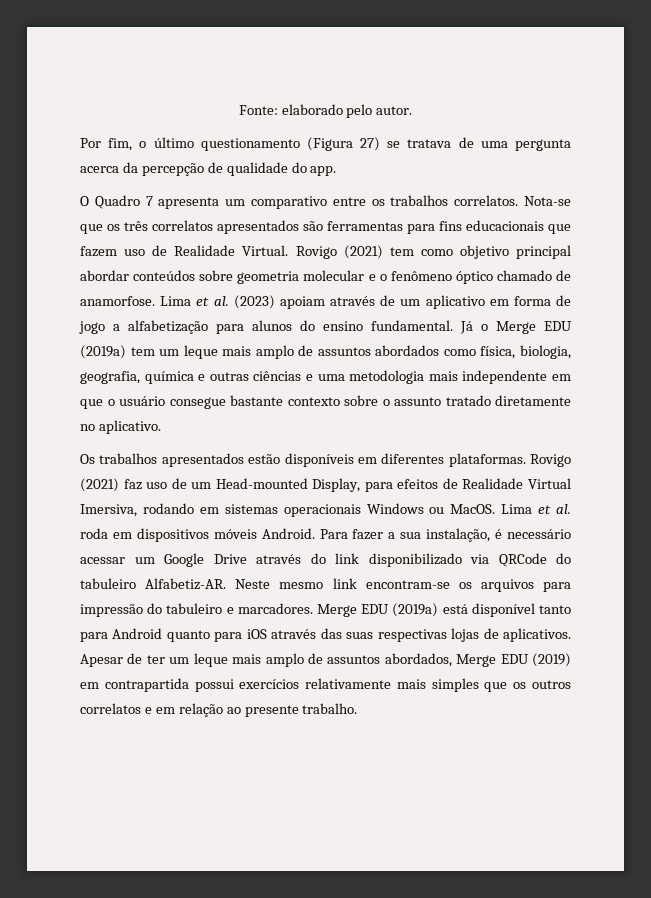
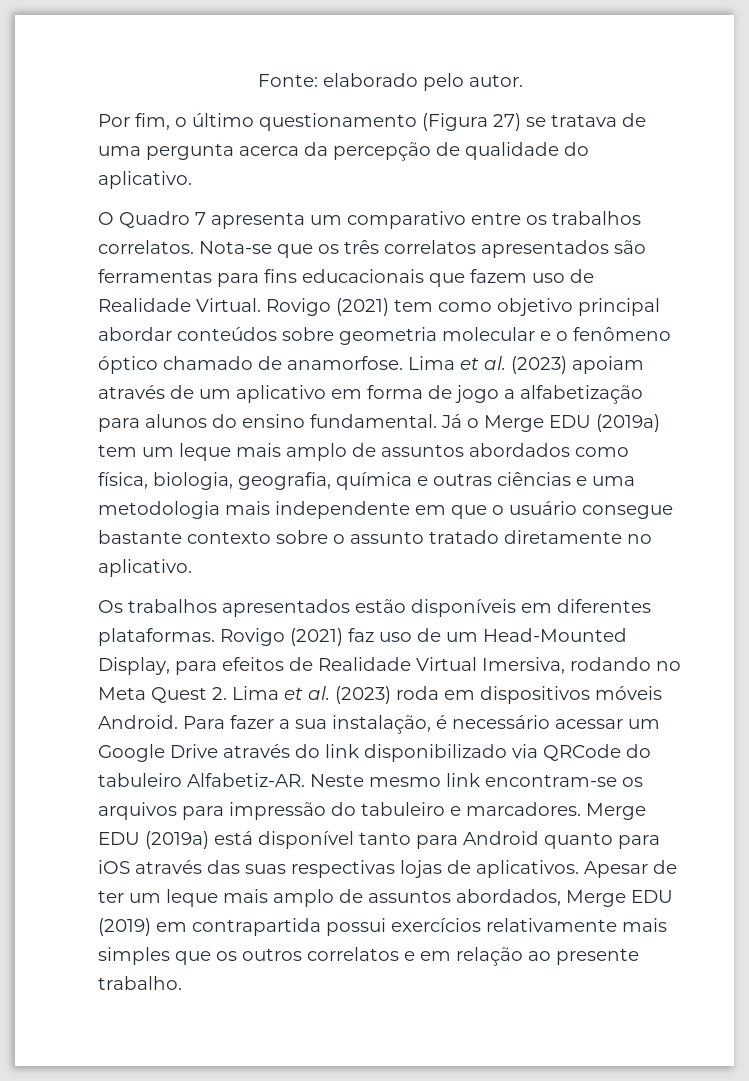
- Por fim, o último questionamento (Figura 27) se tratava de uma pergunta acerca da percepção de qualidade do app.
+ Por fim, o último questionamento (Figura 27) se tratava de uma pergunta acerca da percepção de qualidade do aplicativo.
- Rovigo (2021) faz uso de um Head-mounted Display, para efeitos de Realidade Virtual Imersiva, rodando em sistemas operacionais Windows ou MacOS. Lima et al. roda em dispositivos móveis Android.
+ Rovigo (2021) faz uso de um Head-Mounted Display, para efeitos de Realidade Virtual Imersiva, rodando no Meta Quest 2. Lima et al. (2023) roda em dispositivos móveis Android.

